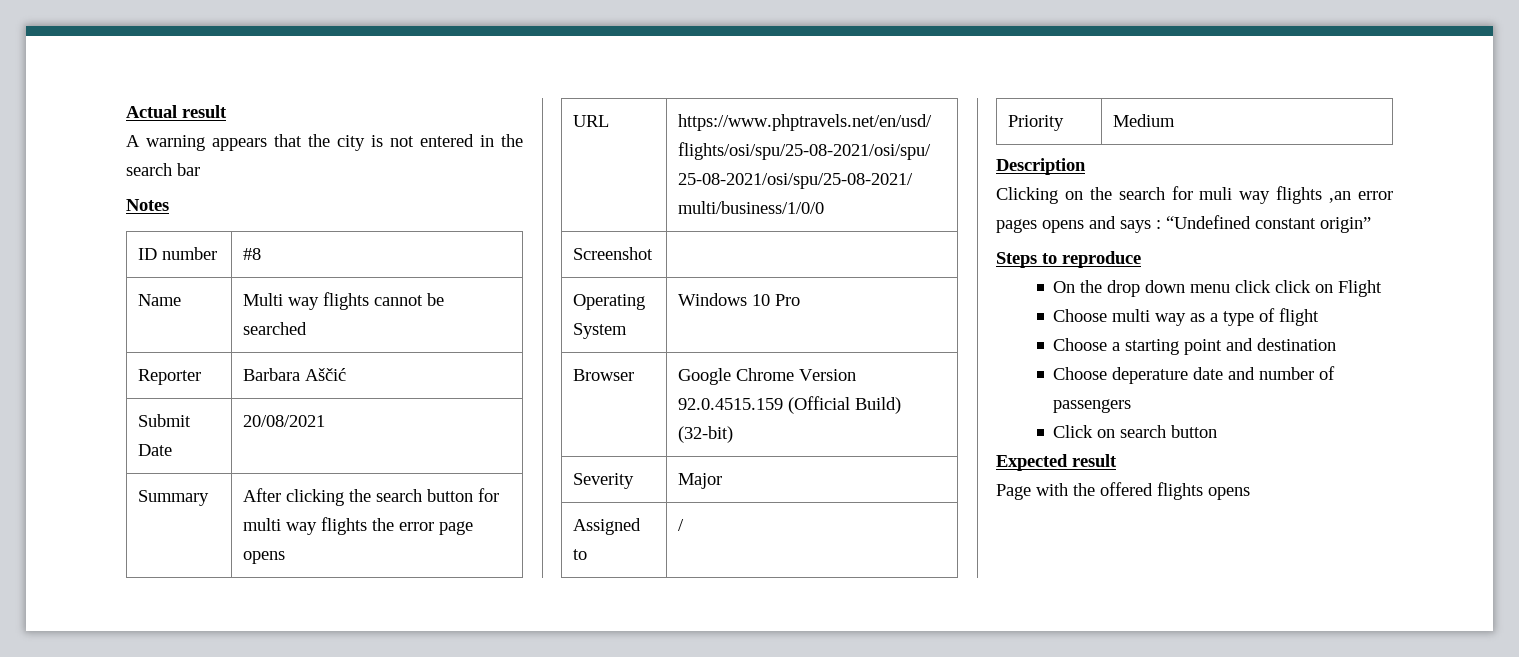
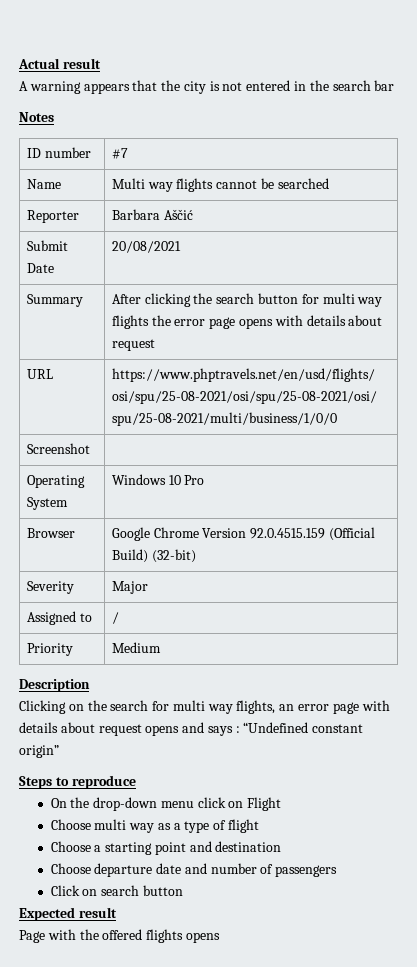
- ID number | #8
+ ID number | #7
- Summary | After clicking the search button for multi way flights the error page opens
+ Summary | After clicking the search button for multi way flights the error page opens with details about request
- Clicking on the search for muli way flights ,an error pages opens and says : “Undefined constant origin”
+ Clicking on the search for multi way flights, an error page with details about request opens and says : “Undefined constant origin”
- On the drop down menu click click on Flight
+ On the drop-down menu click on Flight
- Choose deperature date and number of passengers
+ Choose departure date and number of passengers

